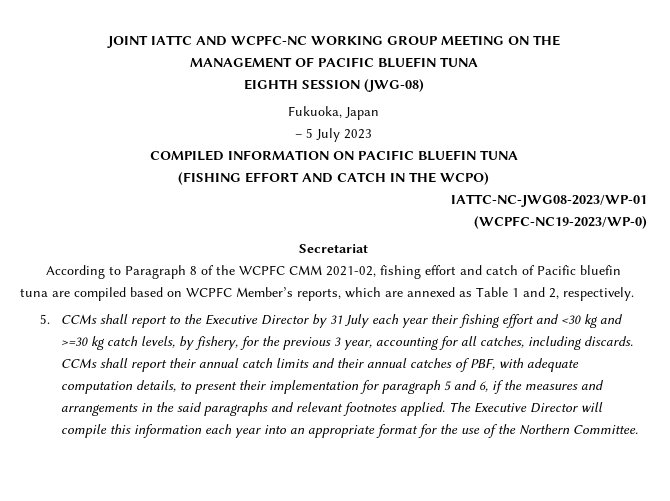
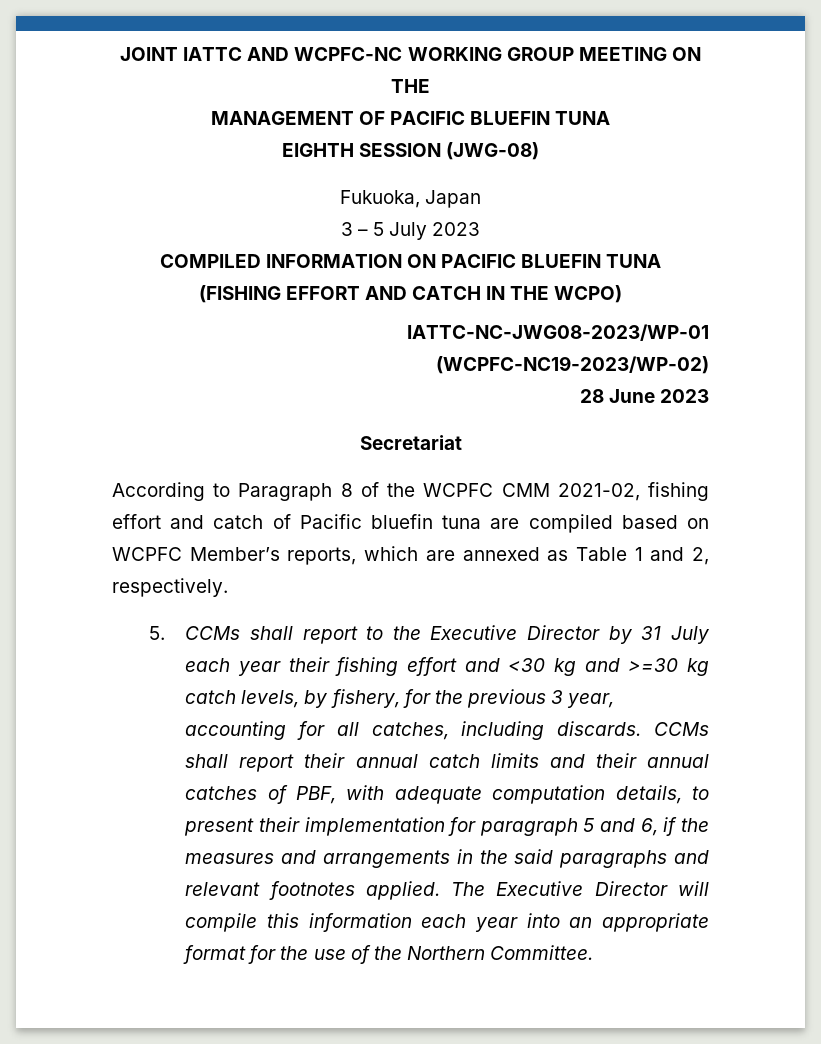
- – 5 July 2023
+ 3 – 5 July 2023
- (WCPFC-NC19-2023/WP-0)
+ (WCPFC-NC19-2023/WP-02)
+ 28 June 2023

